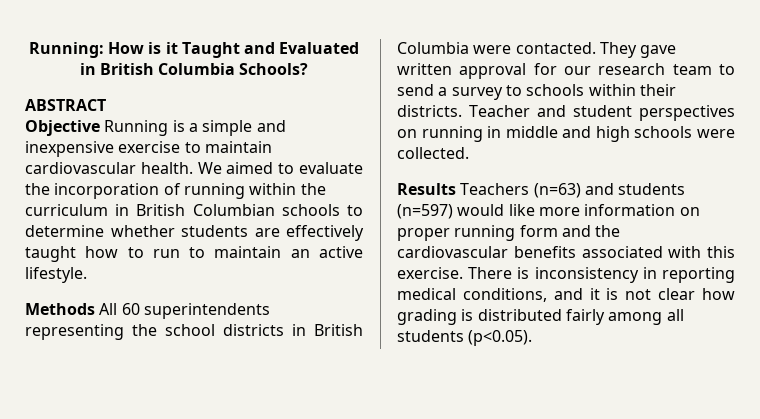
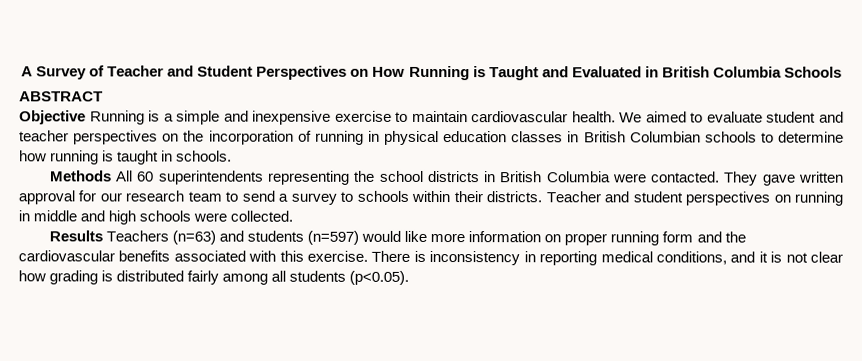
- Running: How is it Taught and Evaluated in British Columbia Schools?
+ A Survey of Teacher and Student Perspectives on How Running is Taught and Evaluated in British Columbia Schools
- We aimed to evaluate the incorporation of running within the curriculum in British Columbian schools to determine whether students are effectively taught how to run to maintain an active lifestyle.
+ We aimed to evaluate student and teacher perspectives on the incorporation of running in physical education classes in British Columbian schools to determine how running is taught in schools.

